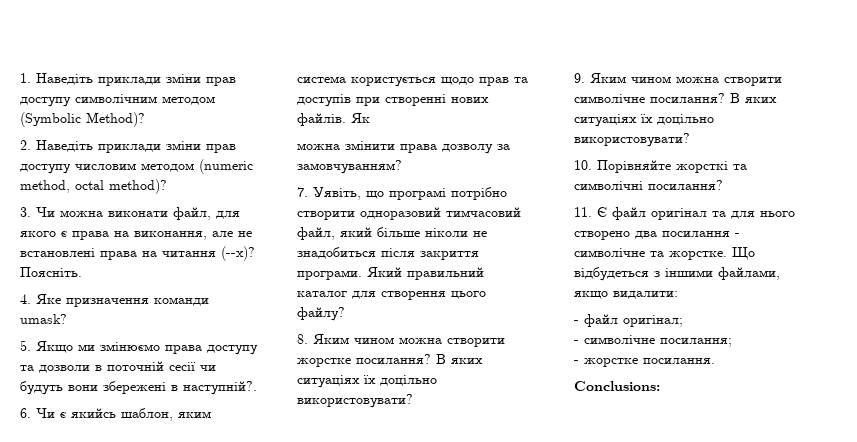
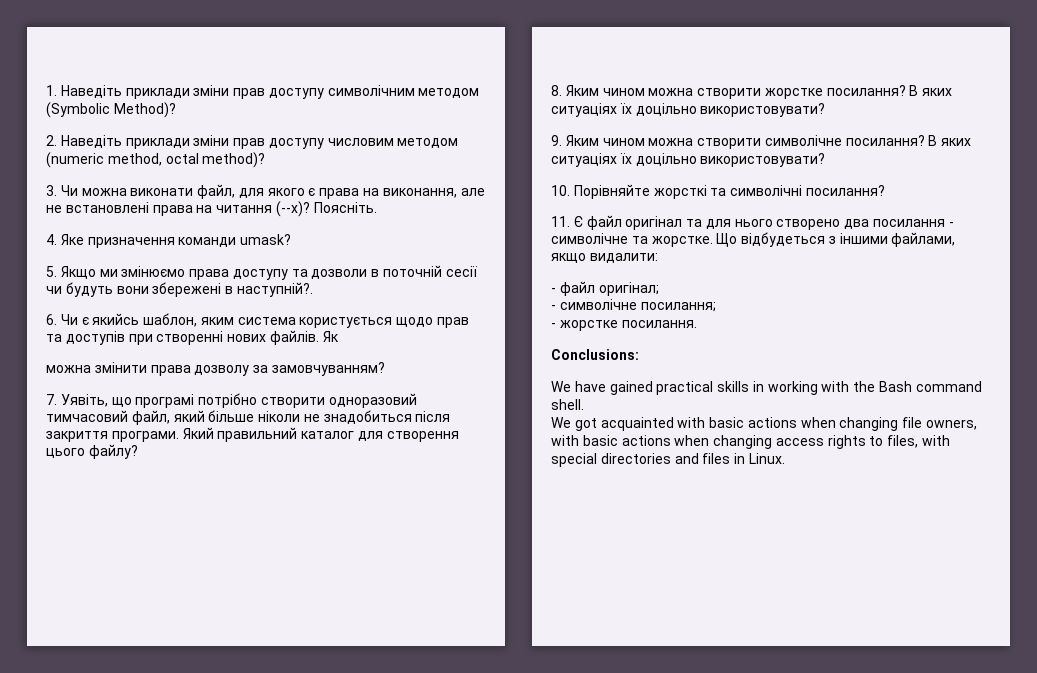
+ We have gained practical skills in working with the Bash command shell.
+ We got acquainted with basic actions when changing file owners, with basic actions when changing access rights to files, with special directories and files in Linux.

